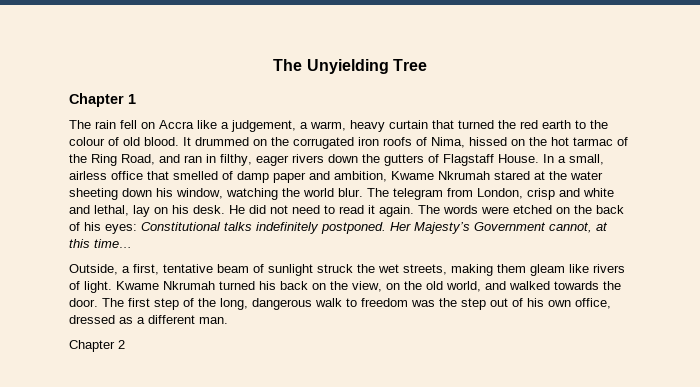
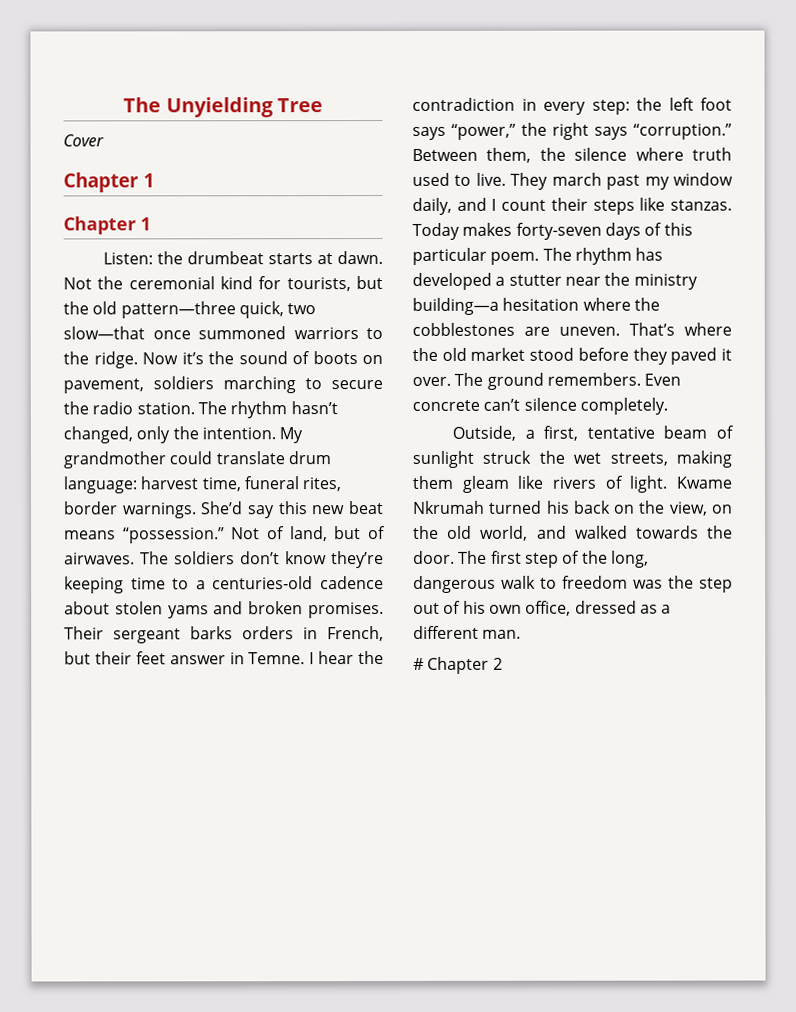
+ Cover
  Chapter 1
- The rain fell on Accra like a judgement, a warm, heavy curtain that turned the red earth to the colour of old blood. It drummed on the corrugated iron roofs of Nima, hissed on the hot tarmac of the Ring Road, and ran in filthy, eager rivers down the gutters of Flagstaff House. In a small, airless office that smelled of damp paper and ambition, Kwame Nkrumah stared at the water sheeting down his window, watching the world blur. The telegram from London, crisp and white and lethal, lay on his desk. He did not need to read it again. The words were etched on the back of his eyes: Constitutional talks indefinitely postponed. Her Majesty’s Government cannot, at this time…
+ Chapter 1
+ Listen: the drumbeat starts at dawn. Not the ceremonial kind for tourists, but the old pattern—three quick, two slow—that once summoned warriors to the ridge. Now it’s the sound of boots on pavement, soldiers marching to secure the radio station. The rhythm hasn’t changed, only the intention. My grandmother could translate drum language: harvest time, funeral rites, border warnings. She’d say this new beat means “possession.” Not of land, but of airwaves. The soldiers don’t know they’re keeping time to a centuries-old cadence about stolen yams and broken promises. Their sergeant barks orders in French, but their feet answer in Temne. I hear the contradiction in every step: the left foot says “power,” the right says “corruption.” Between them, the silence where truth used to live. They march past my window daily, and I count their steps like stanzas. Today makes forty-seven days of this particular poem. The rhythm has developed a stutter near the ministry building—a hesitation where the cobblestones are uneven. That’s where the old market stood before they paved it over. The ground remembers. Even concrete can’t silence completely.
- Chapter 2
+ # Chapter 2

